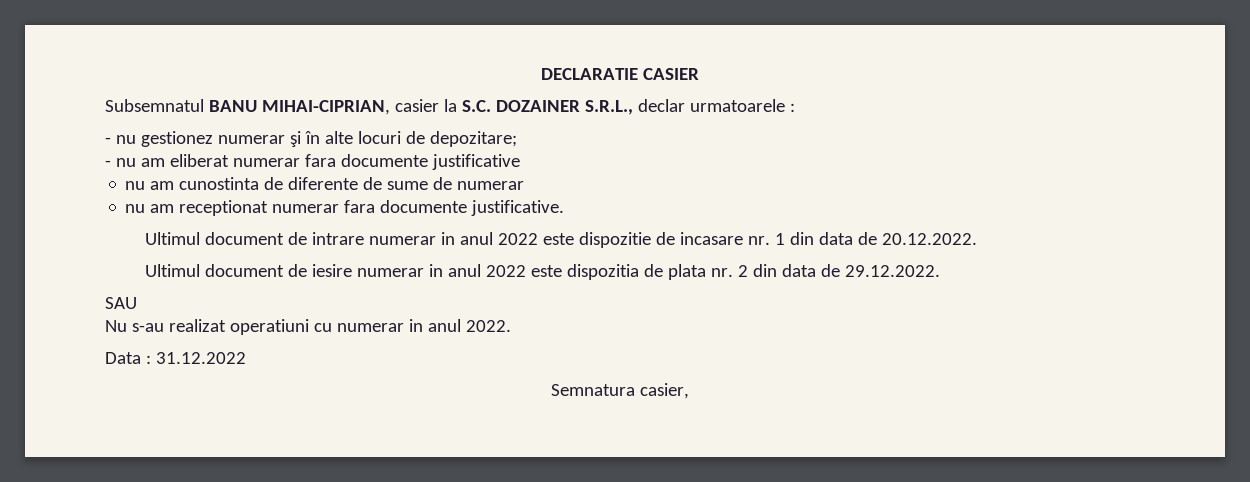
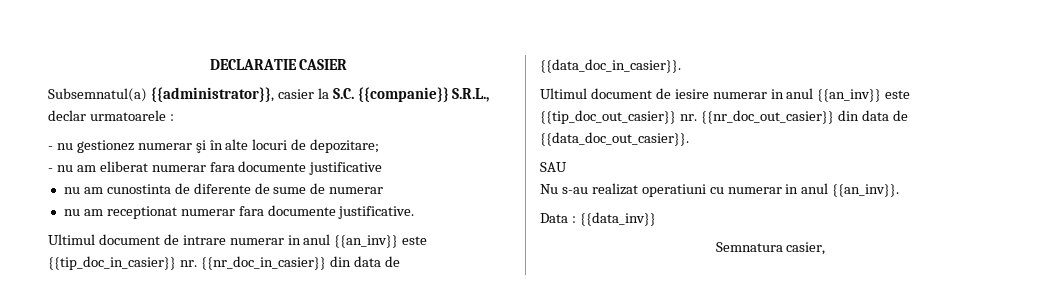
- Subsemnatul BANU MIHAI-CIPRIAN, casier la S.C. DOZAINER S.R.L., declar urmatoarele :
+ Subsemnatul(a) {{administrator}}, casier la S.C. {{companie}} S.R.L., declar urmatoarele :
- Ultimul document de intrare numerar in anul 2022 este dispozitie de incasare nr. 1 din data de 20.12.2022.
+ Ultimul document de intrare numerar in anul {{an_inv}} este {{tip_doc_in_casier}} nr. {{nr_doc_in_casier}} din data de {{data_doc_in_casier}}.
- Ultimul document de iesire numerar in anul 2022 este dispozitia de plata nr. 2 din data de 29.12.2022.
+ Ultimul document de iesire numerar in anul {{an_inv}} este {{tip_doc_out_casier}} nr. {{nr_doc_out_casier}} din data de {{data_doc_out_casier}}.
- Nu s-au realizat operatiuni cu numerar in anul 2022.
+ Nu s-au realizat operatiuni cu numerar in anul {{an_inv}}.
- Data : 31.12.2022
+ Data : {{data_inv}}

